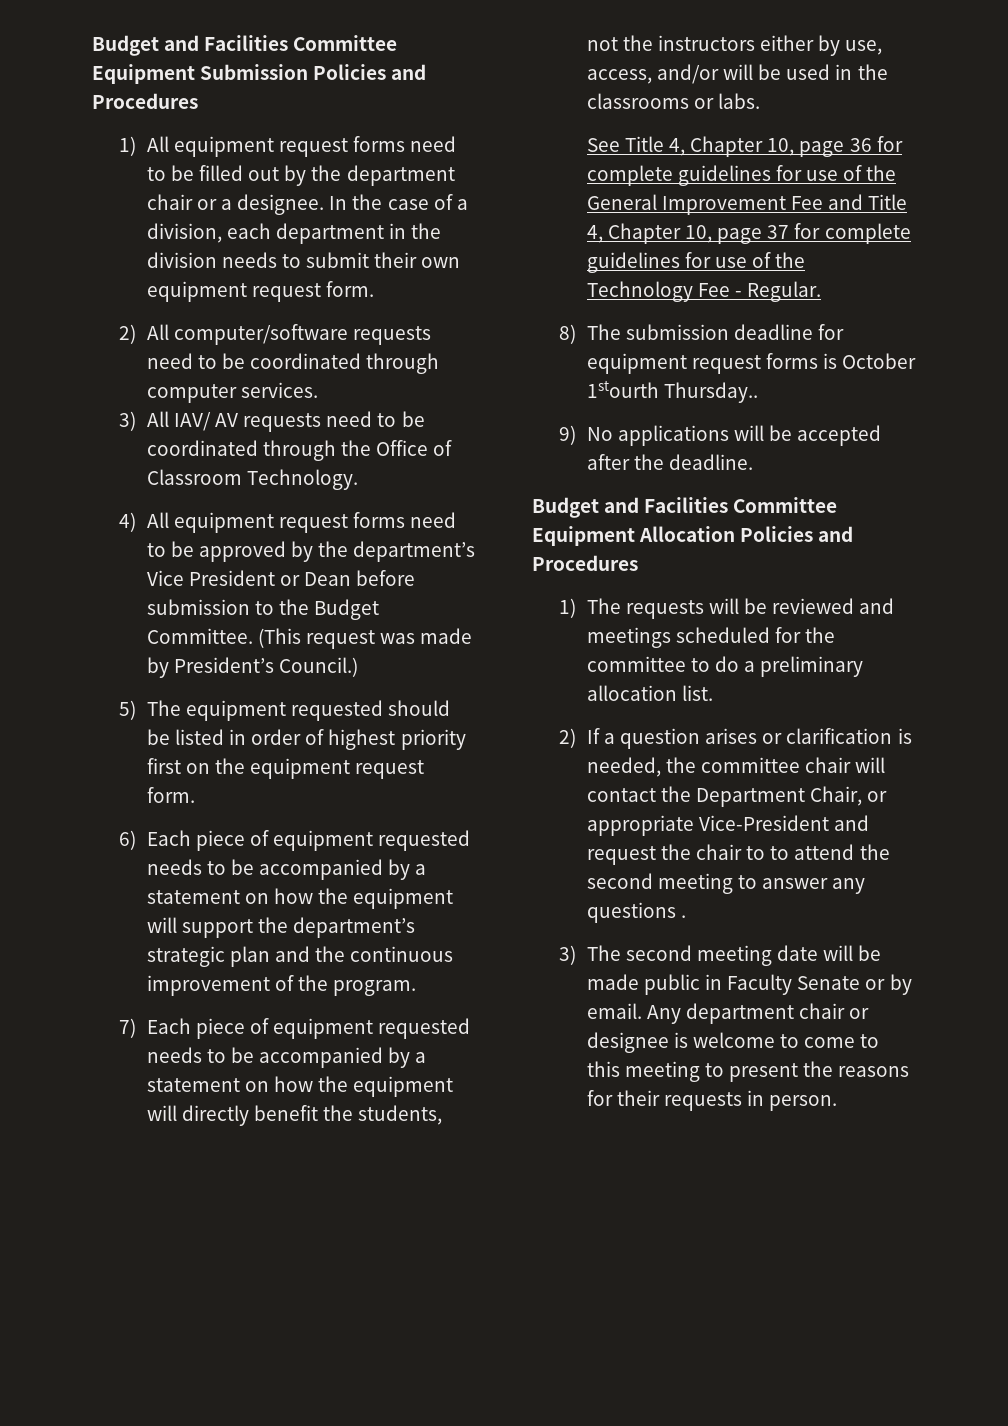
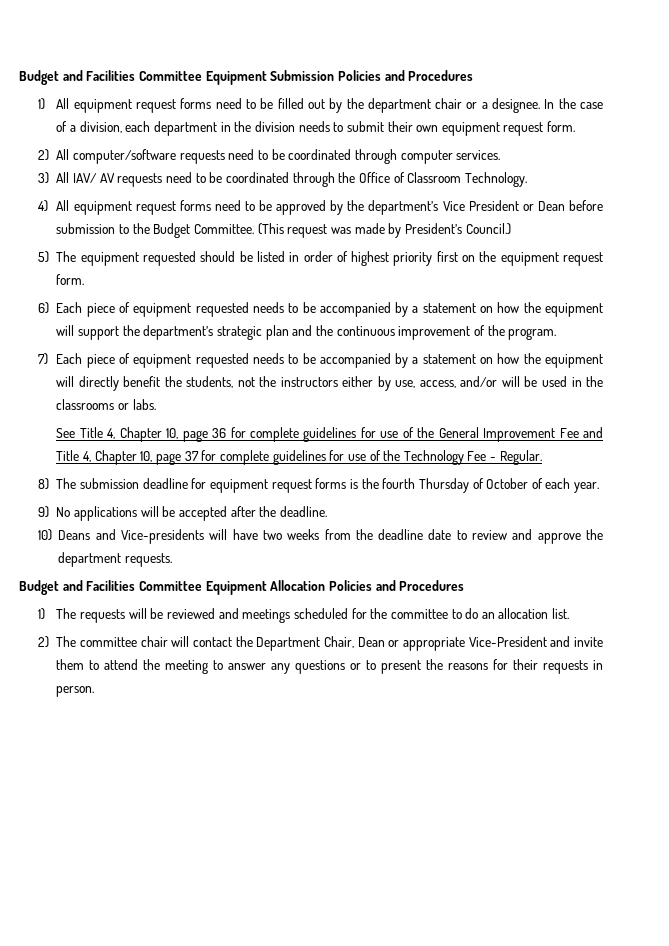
- 8) The submission deadline for equipment request forms is October 1stourth Thursday..
+ 8) The submission deadline for equipment request forms is the fourth Thursday of October of each year.
+ 10) Deans and Vice-presidents will have two weeks from the deadline date to review and approve the department requests.
- 1) The requests will be reviewed and meetings scheduled for the committee to do a preliminary allocation list.
+ 1) The requests will be reviewed and meetings scheduled for the committee to do an allocation list.
- 2) If a question arises or clarification is needed, the committee chair will contact the Department Chair, or appropriate Vice-President and request the chair to to attend the second meeting to answer any questions .
- 3) The second meeting date will be made public in Faculty Senate or by email. Any department chair or designee is welcome to come to this meeting to present the reasons for their requests in person.
+ 2) The committee chair will contact the Department Chair, Dean or appropriate Vice-President and invite them to attend the meeting to answer any questions or to present the reasons for their requests in person.

